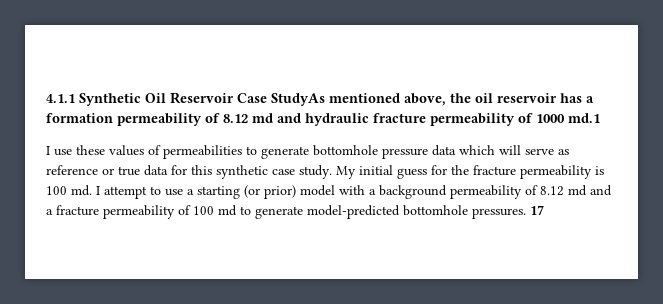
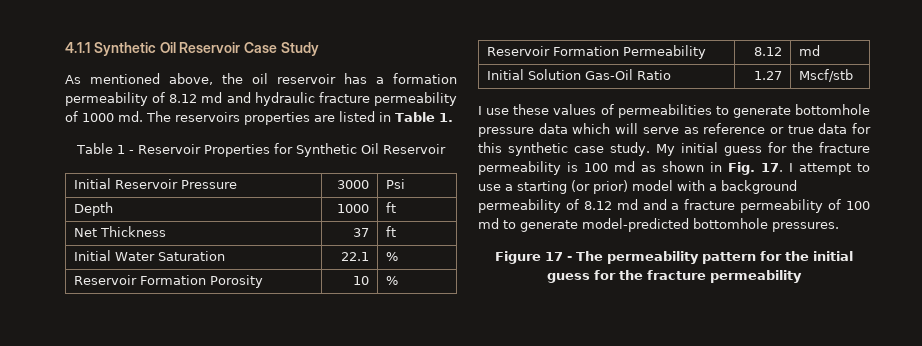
- 4.1.1 Synthetic Oil Reservoir Case StudyAs mentioned above, the oil reservoir has a formation permeability of 8.12 md and hydraulic fracture permeability of 1000 md.1
+ 4.1.1 Synthetic Oil Reservoir Case Study
+ As mentioned above, the oil reservoir has a formation permeability of 8.12 md and hydraulic fracture permeability of 1000 md. The reservoirs properties are listed in Table 1.
+ Table 1 - Reservoir Properties for Synthetic Oil Reservoir
+ Initial Reservoir Pressure | 3000 | Psi
+ Depth | 1000 | ft
+ Net Thickness | 37 | ft
+ Initial Water Saturation | 22.1 | %
+ Reservoir Formation Porosity | 10 | %
+ Reservoir Formation Permeability | 8.12 | md
+ Initial Solution Gas-Oil Ratio | 1.27 | Mscf/stb
- My initial guess for the fracture permeability is 100 md. I attempt to use a starting (or prior) model with a background permeability of 8.12 md and a fracture permeability of 100 md to generate model-predicted bottomhole pressures. 17
+ My initial guess for the fracture permeability is 100 md as shown in Fig. 17. I attempt to use a starting (or prior) model with a background permeability of 8.12 md and a fracture permeability of 100 md to generate model-predicted bottomhole pressures.
+ Figure 17 - The permeability pattern for the initial guess for the fracture permeability

